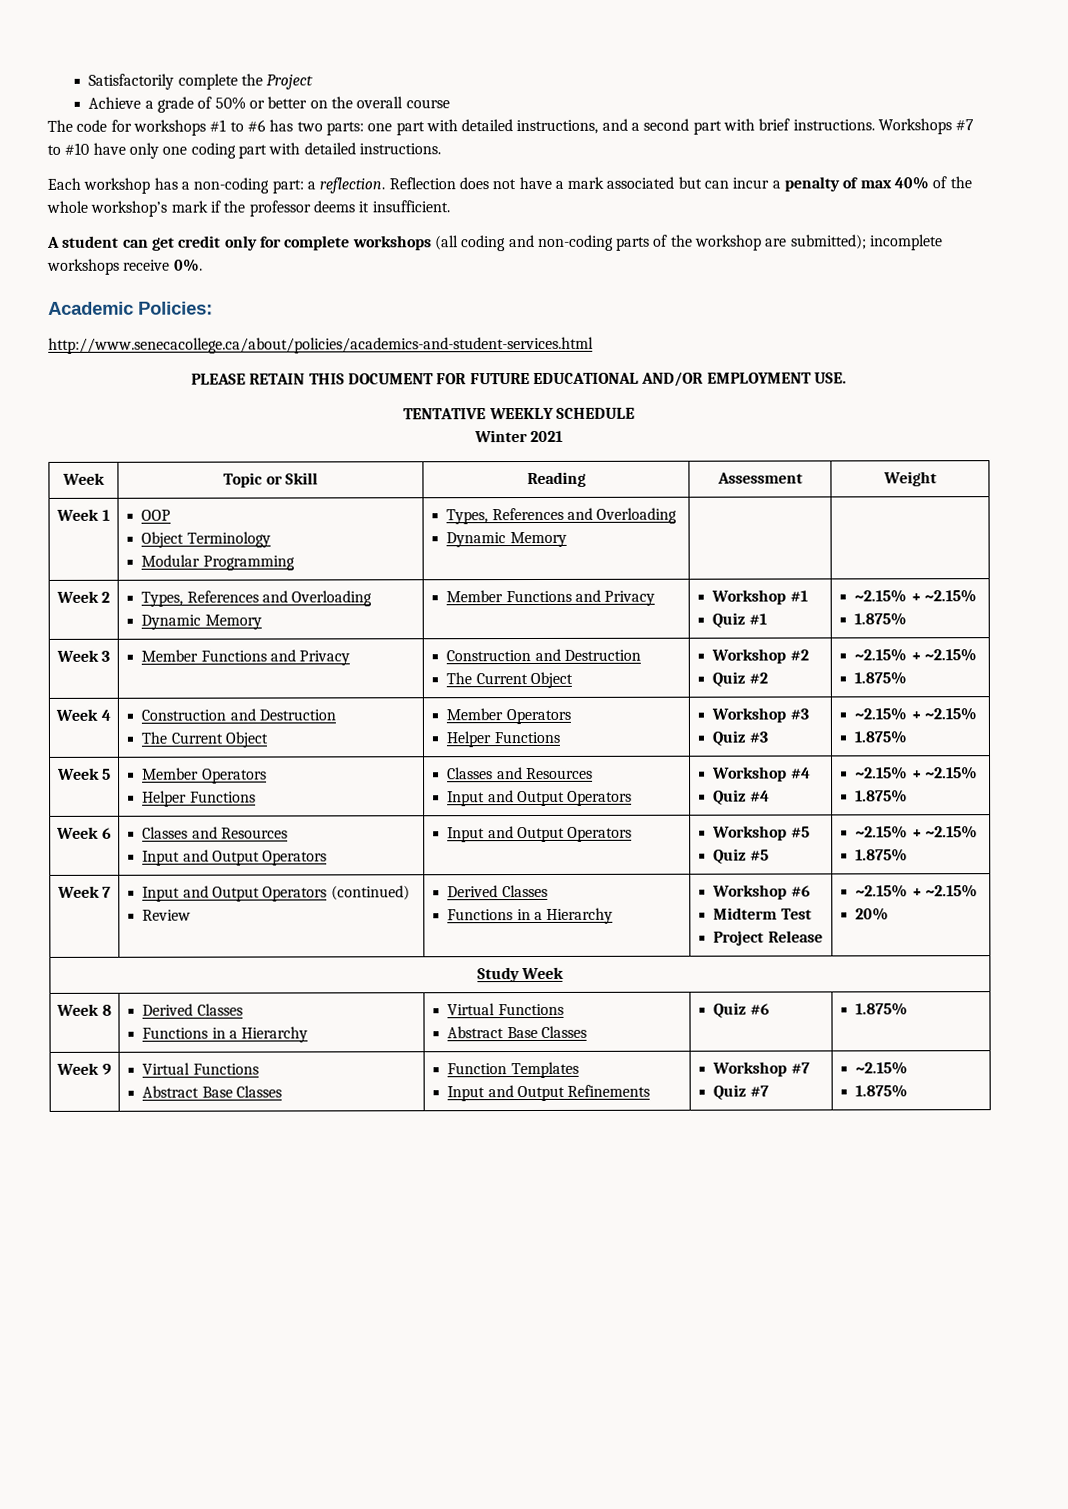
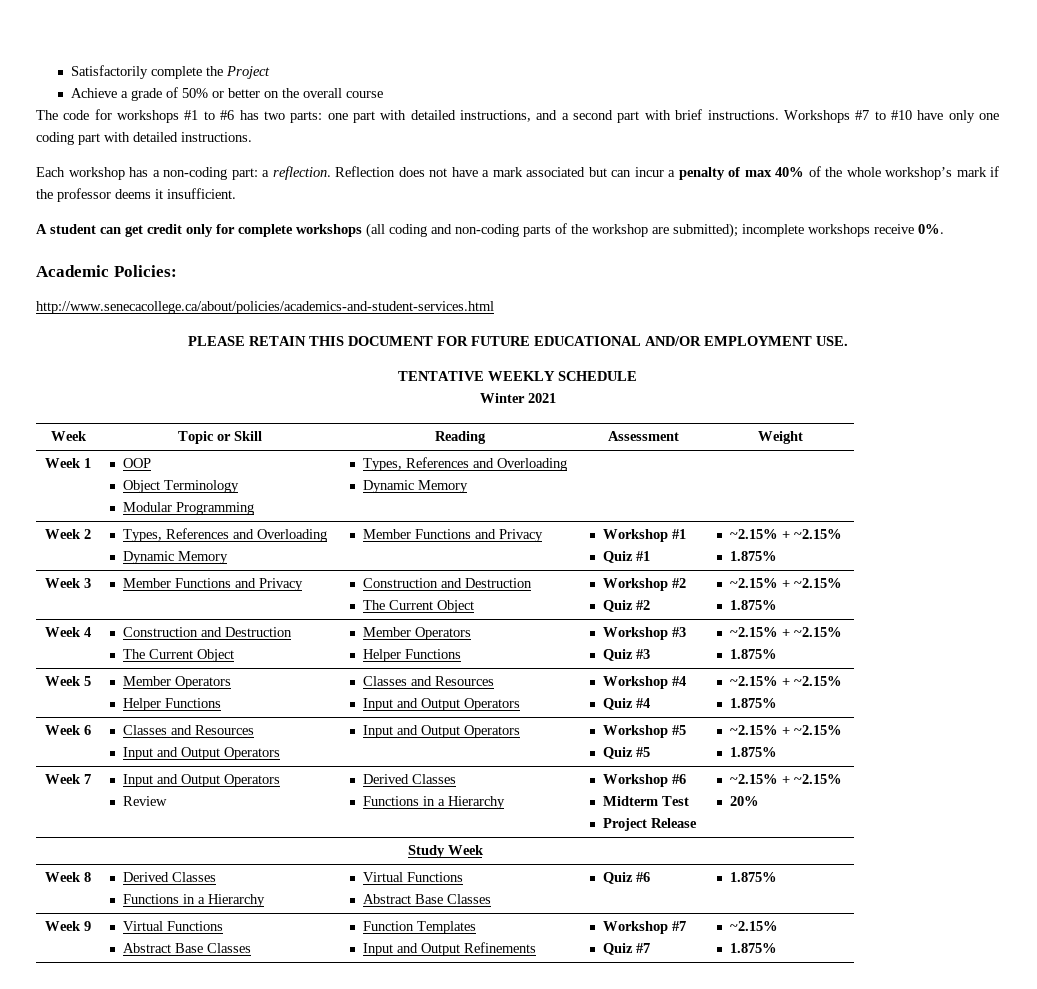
- Week 7 | Input and Output Operators (continued)
+ Week 7 | Input and Output Operators

